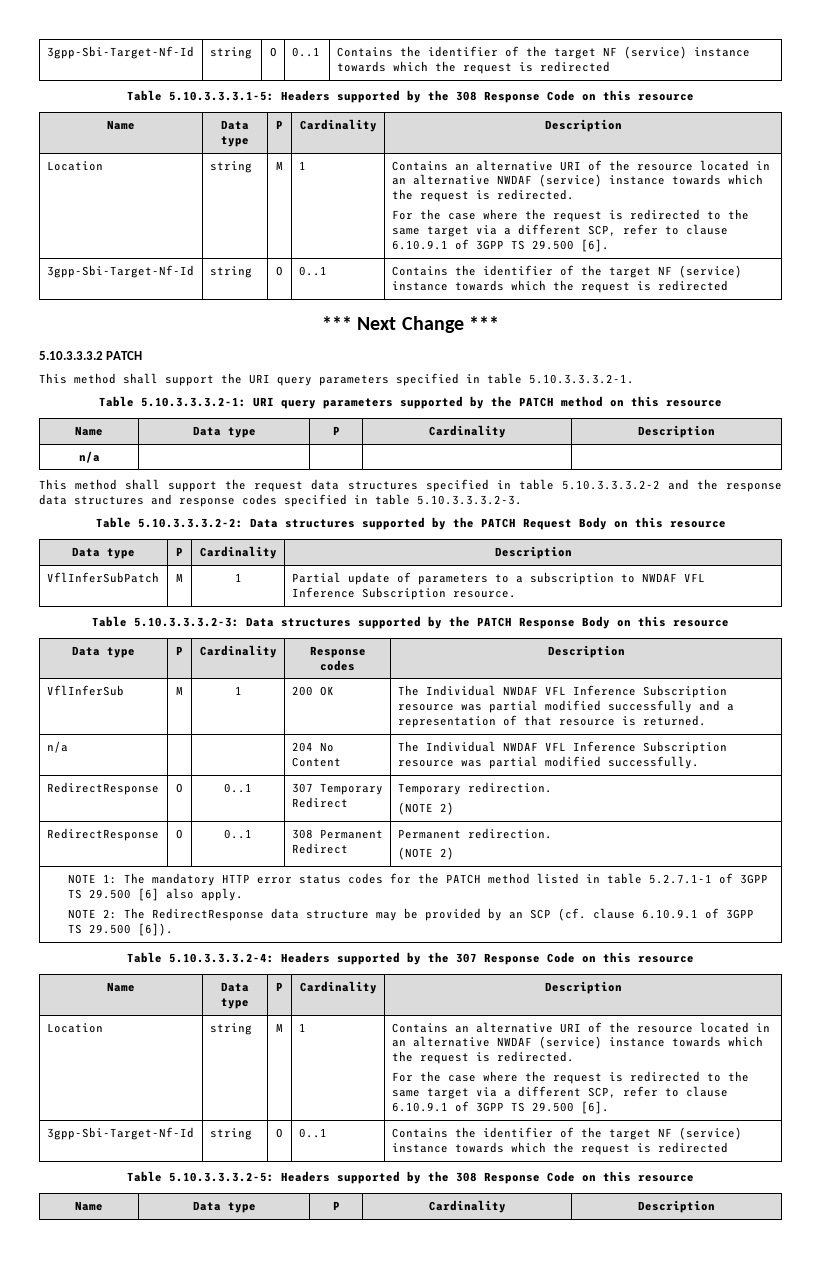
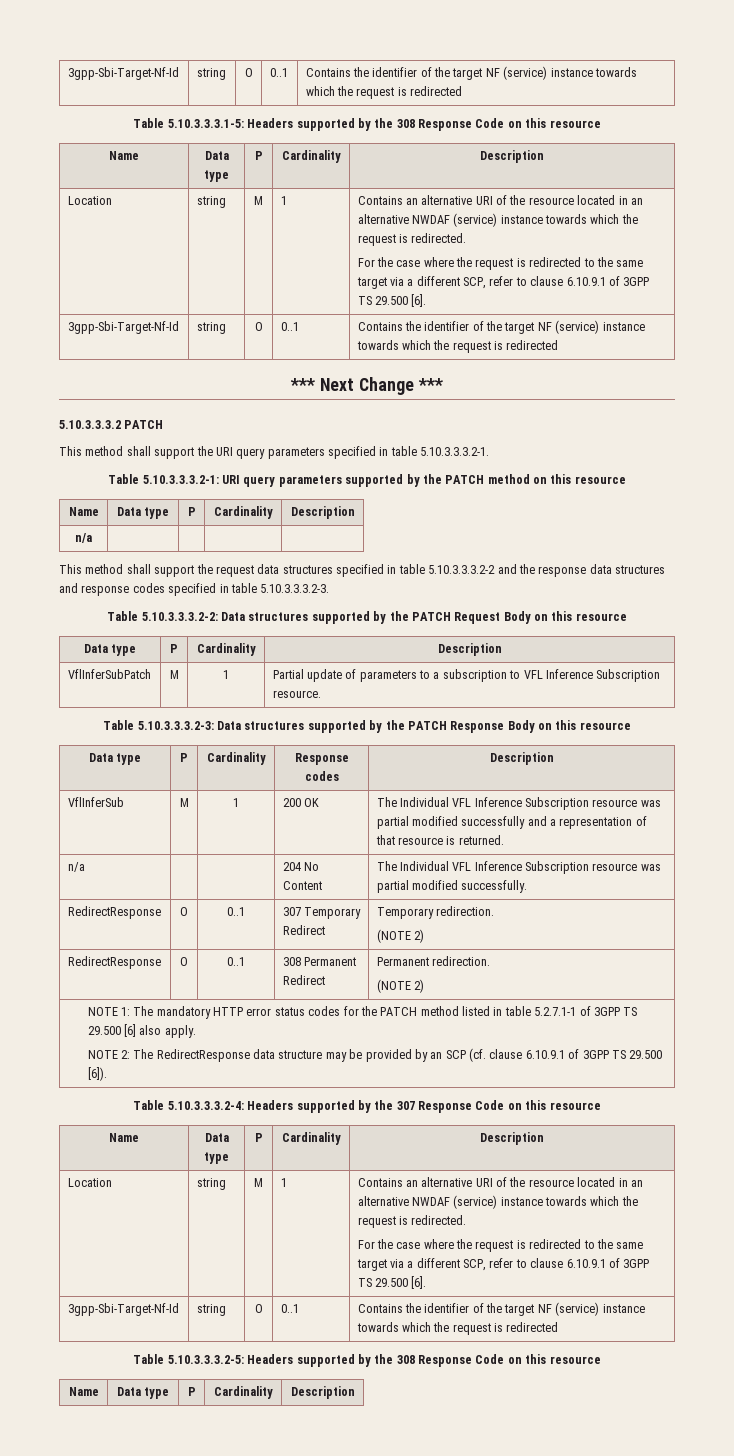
- VflInferSubPatch | M | 1 | Partial update of parameters to a subscription to NWDAF VFL Inference Subscription resource.
+ VflInferSubPatch | M | 1 | Partial update of parameters to a subscription to VFL Inference Subscription resource.
- VflInferSub | M | 1 | 200 OK | The Individual NWDAF VFL Inference Subscription resource was partial modified successfully and a representation of that resource is returned.
+ VflInferSub | M | 1 | 200 OK | The Individual VFL Inference Subscription resource was partial modified successfully and a representation of that resource is returned.
- n/a | | | 204 No Content | The Individual NWDAF VFL Inference Subscription resource was partial modified successfully.
+ n/a | | | 204 No Content | The Individual VFL Inference Subscription resource was partial modified successfully.

